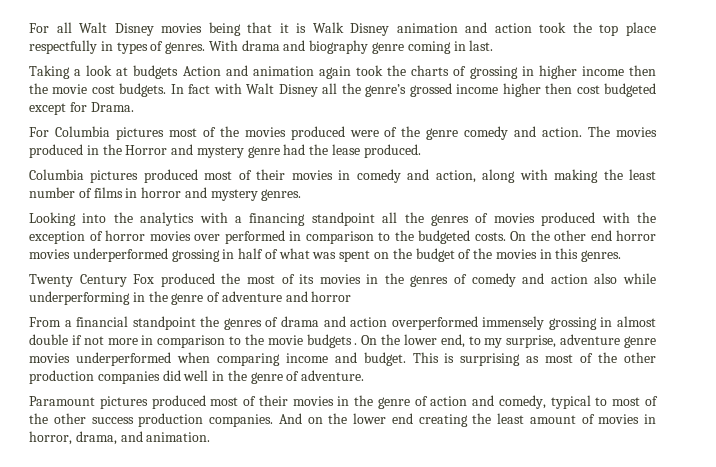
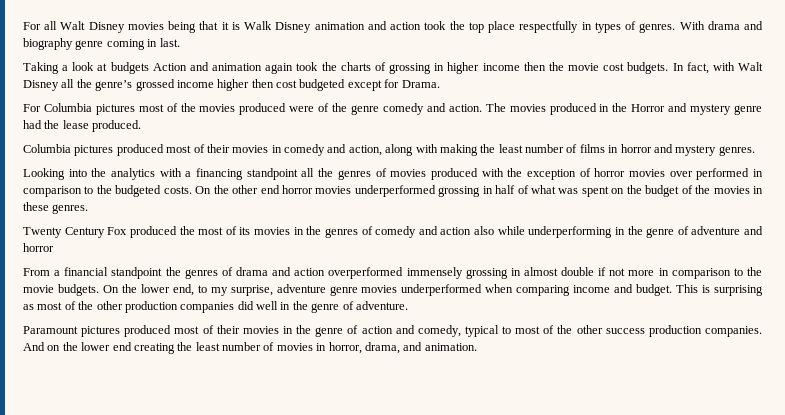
- In fact with Walt Disney all the genre’s grossed income higher then cost budgeted except for Drama.
+ In fact, with Walt Disney all the genre’s grossed income higher then cost budgeted except for Drama.
- On the other end horror movies underperformed grossing in half of what was spent on the budget of the movies in this genres.
+ On the other end horror movies underperformed grossing in half of what was spent on the budget of the movies in these genres.
- From a financial standpoint the genres of drama and action overperformed immensely grossing in almost double if not more in comparison to the movie budgets .
+ From a financial standpoint the genres of drama and action overperformed immensely grossing in almost double if not more in comparison to the movie budgets.
- And on the lower end creating the least amount of movies in horror, drama, and animation.
+ And on the lower end creating the least number of movies in horror, drama, and animation.

